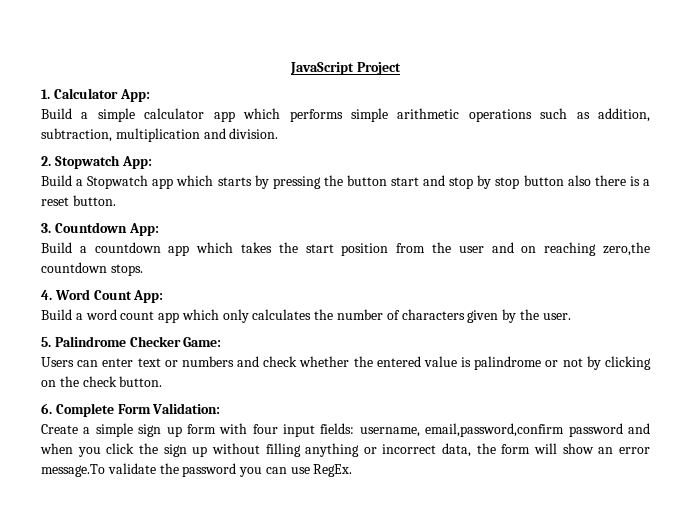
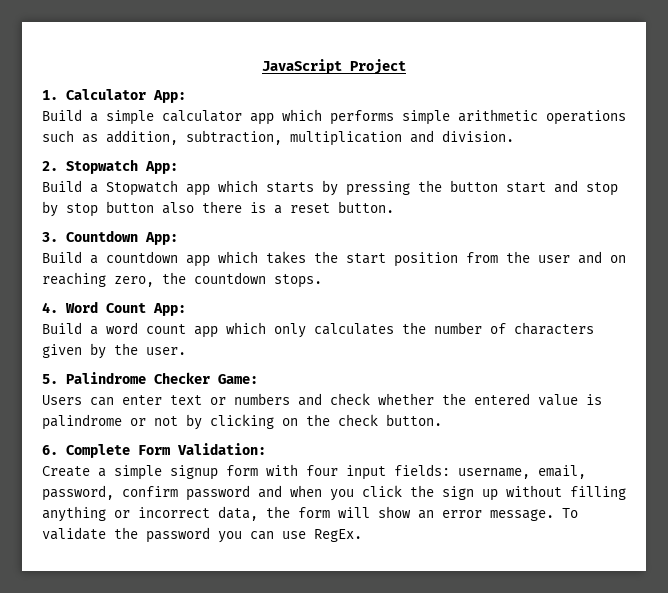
- Build a countdown app which takes the start position from the user and on reaching zero,the countdown stops.
+ Build a countdown app which takes the start position from the user and on reaching zero, the countdown stops.
- Create a simple sign up form with four input fields: username, email,password,confirm password and when you click the sign up without filling anything or incorrect data, the form will show an error message.To validate the password you can use RegEx.
+ Create a simple signup form with four input fields: username, email, password, confirm password and when you click the sign up without filling anything or incorrect data, the form will show an error message. To validate the password you can use RegEx.

